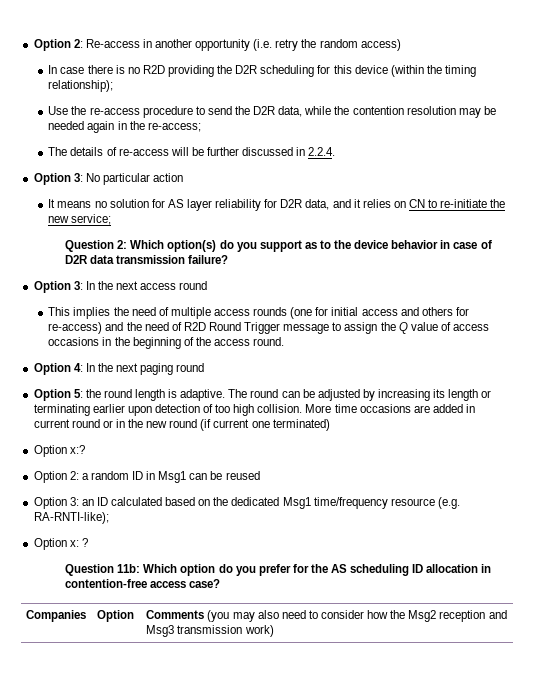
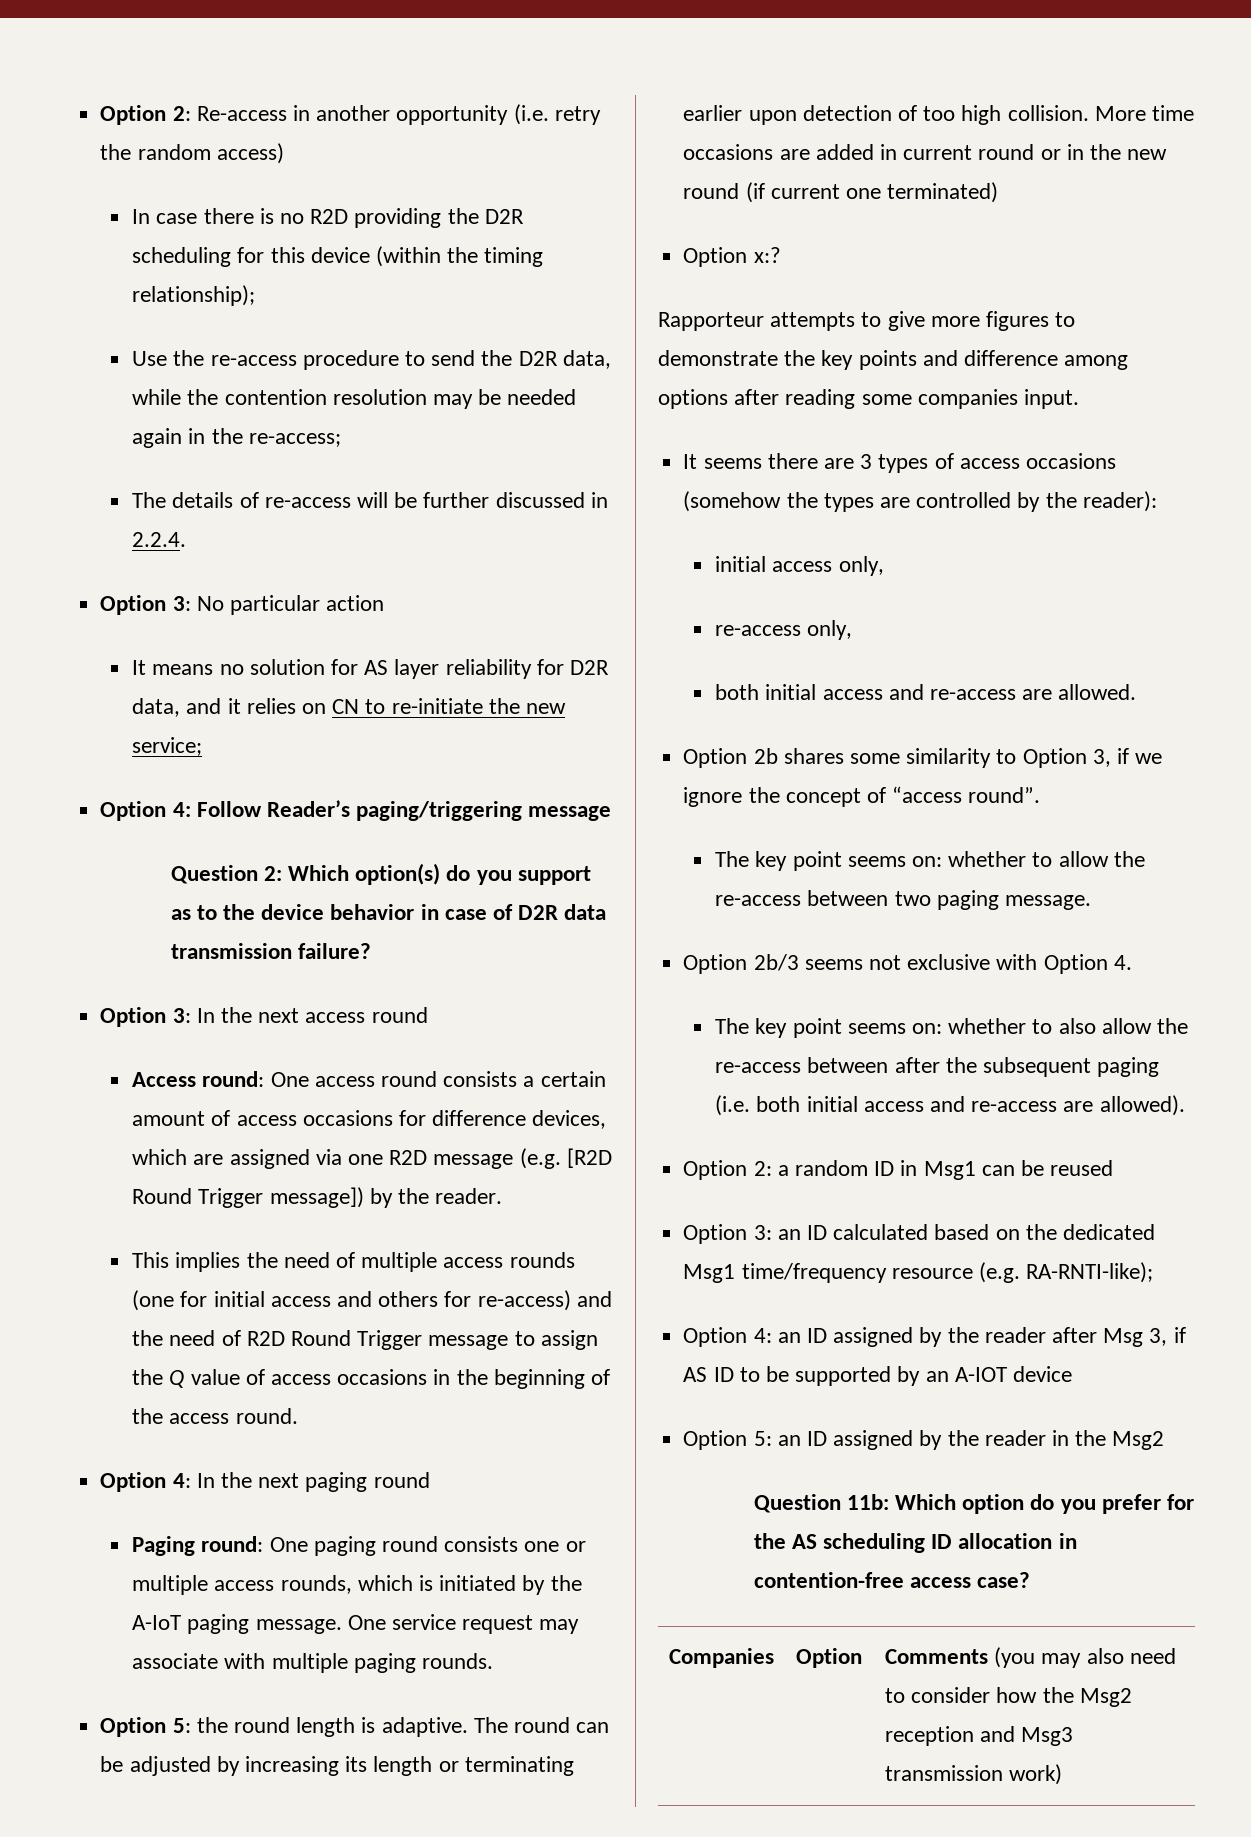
+ Option 4: Follow Reader’s paging/triggering message
+ Access round: One access round consists a certain amount of access occasions for difference devices, which are assigned via one R2D message (e.g. [R2D Round Trigger message]) by the reader.
+ Paging round: One paging round consists one or multiple access rounds, which is initiated by the A-IoT paging message. One service request may associate with multiple paging rounds.
+ Rapporteur attempts to give more figures to demonstrate the key points and difference among options after reading some companies input.
+ It seems there are 3 types of access occasions (somehow the types are controlled by the reader):
+ initial access only,
+ re-access only,
+ both initial access and re-access are allowed.
+ Option 2b shares some similarity to Option 3, if we ignore the concept of “access round”.
+ The key point seems on: whether to allow the re-access between two paging message.
+ Option 2b/3 seems not exclusive with Option 4.
+ The key point seems on: whether to also allow the re-access between after the subsequent paging (i.e. both initial access and re-access are allowed).
- Option x: ?
+ Option 4: an ID assigned by the reader after Msg 3, if AS ID to be supported by an A-IOT device
+ Option 5: an ID assigned by the reader in the Msg2

